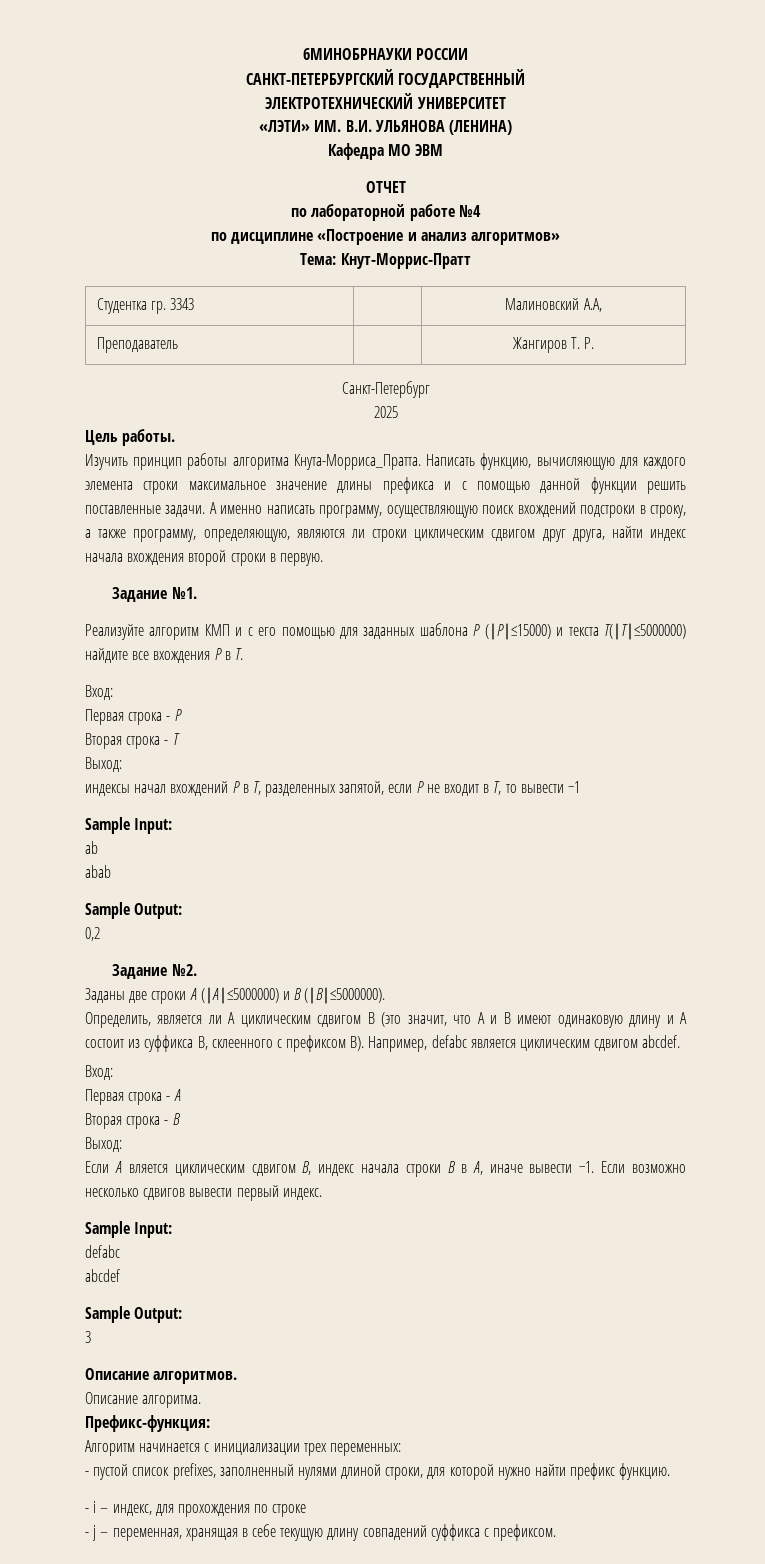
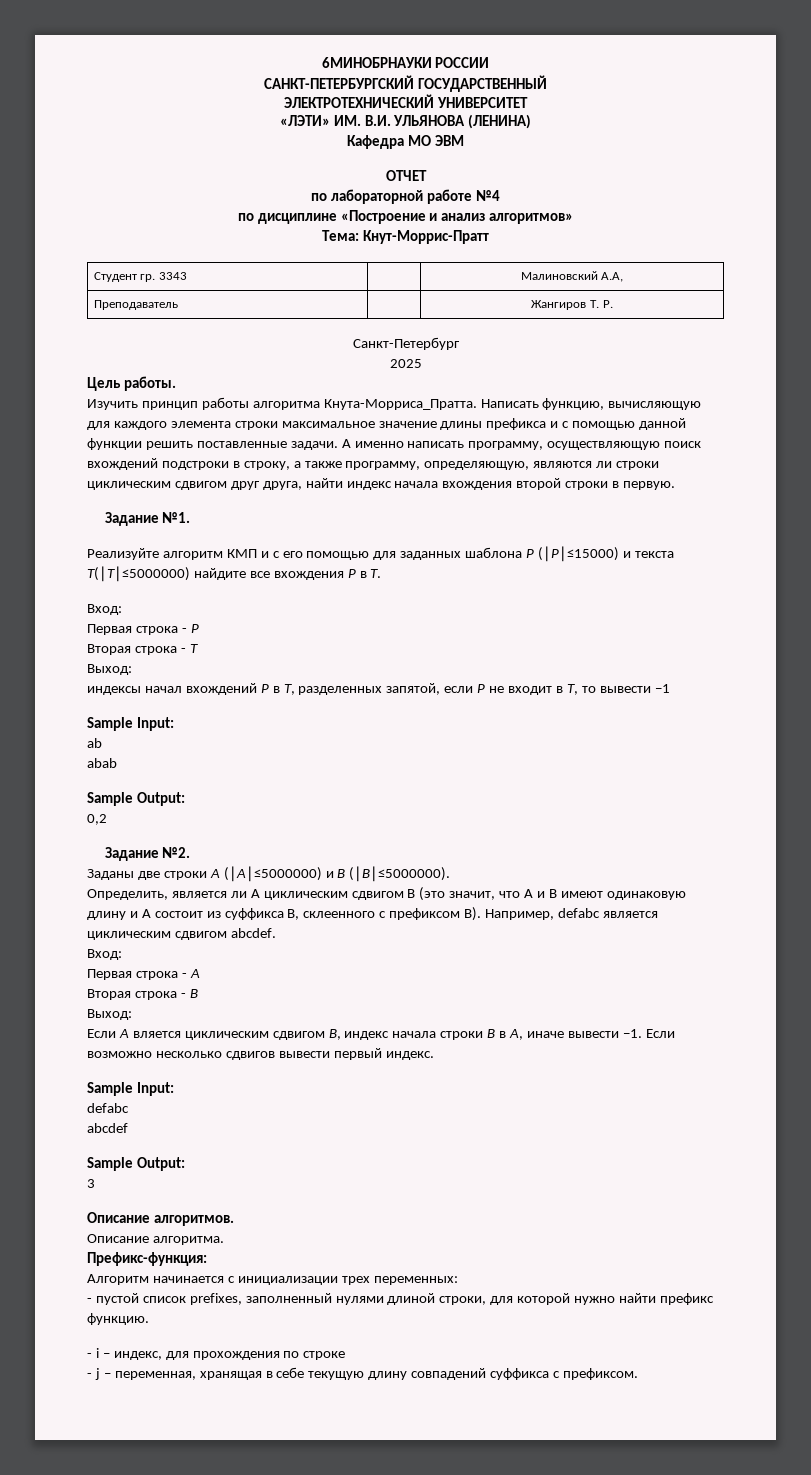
- Студентка гр. 3343 | | Малиновский А.А,
+ Студент гр. 3343 | | Малиновский А.А,

